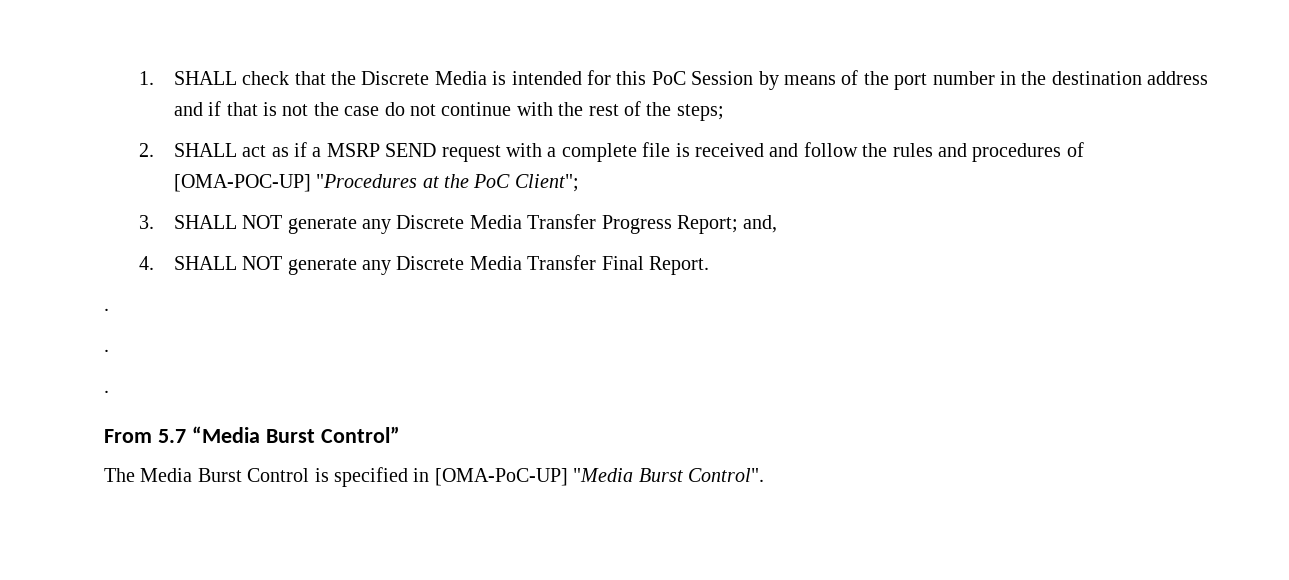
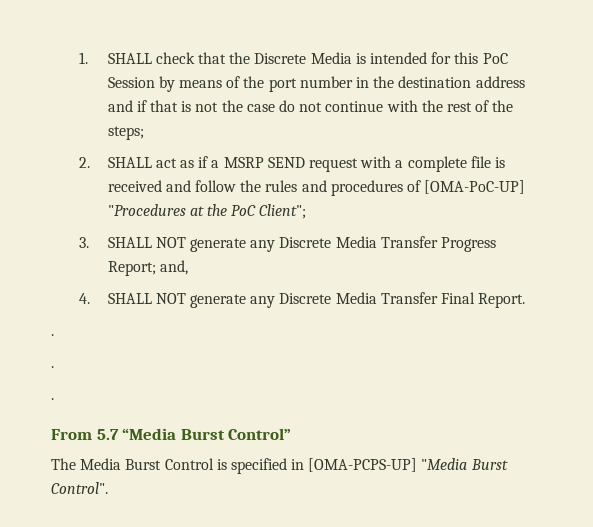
- 2. SHALL act as if a MSRP SEND request with a complete file is received and follow the rules and procedures of [OMA-POC-UP] "Procedures at the PoC Client";
+ 2. SHALL act as if a MSRP SEND request with a complete file is received and follow the rules and procedures of [OMA-PoC-UP] "Procedures at the PoC Client";
- The Media Burst Control is specified in [OMA-PoC-UP] "Media Burst Control".
+ The Media Burst Control is specified in [OMA-PCPS-UP] "Media Burst Control".

